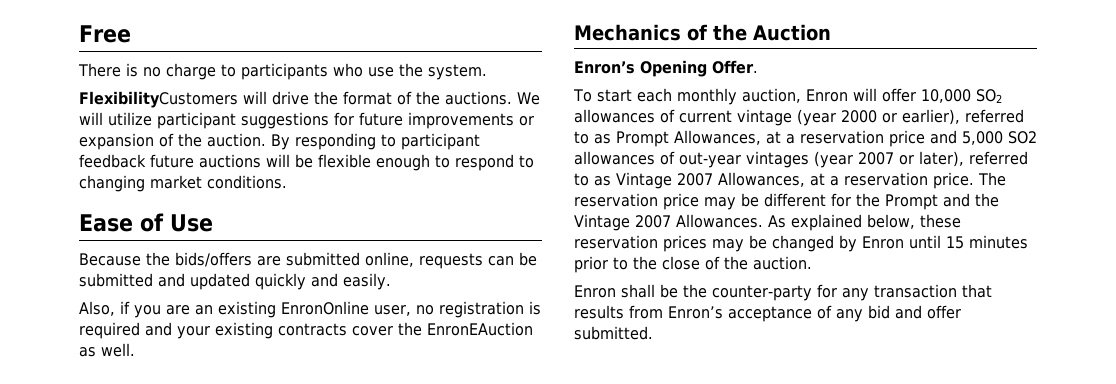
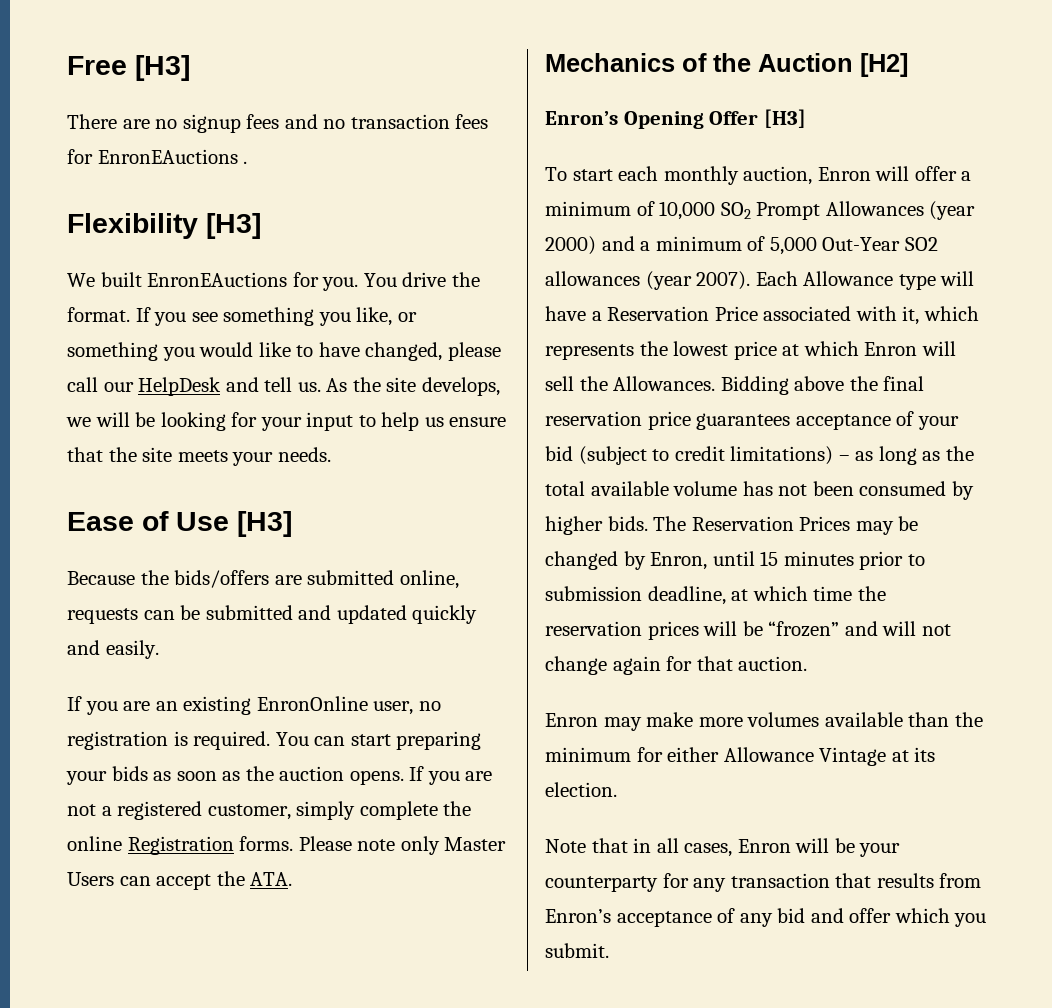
- Free
+ Free [H3]
- There is no charge to participants who use the system.
- FlexibilityCustomers will drive the format of the auctions. We will utilize participant suggestions for future improvements or expansion of the auction. By responding to participant feedback future auctions will be flexible enough to respond to changing market conditions.
+ There are no signup fees and no transaction fees for EnronEAuctions .
+ Flexibility [H3]
+ We built EnronEAuctions for you. You drive the format. If you see something you like, or something you would like to have changed, please call our HelpDesk and tell us. As the site develops, we will be looking for your input to help us ensure that the site meets your needs.
- Ease of Use
+ Ease of Use [H3]
- Also, if you are an existing EnronOnline user, no registration is required and your existing contracts cover the EnronEAuction as well.
+ If you are an existing EnronOnline user, no registration is required. You can start preparing your bids as soon as the auction opens. If you are not a registered customer, simply complete the online Registration forms. Please note only Master Users can accept the ATA.
- Mechanics of the Auction
+ Mechanics of the Auction [H2]
- Enron’s Opening Offer.
+ Enron’s Opening Offer [H3]
- To start each monthly auction, Enron will offer 10,000 SO2 allowances of current vintage (year 2000 or earlier), referred to as Prompt Allowances, at a reservation price and 5,000 SO2 allowances of out-year vintages (year 2007 or later), referred to as Vintage 2007 Allowances, at a reservation price. The reservation price may be different for the Prompt and the Vintage 2007 Allowances. As explained below, these reservation prices may be changed by Enron until 15 minutes prior to the close of the auction.
- Enron shall be the counter-party for any transaction that results from Enron’s acceptance of any bid and offer submitted.
+ To start each monthly auction, Enron will offer a minimum of 10,000 SO2 Prompt Allowances (year 2000) and a minimum of 5,000 Out-Year SO2 allowances (year 2007). Each Allowance type will have a Reservation Price associated with it, which represents the lowest price at which Enron will sell the Allowances. Bidding above the final reservation price guarantees acceptance of your bid (subject to credit limitations) – as long as the total available volume has not been consumed by higher bids. The Reservation Prices may be changed by Enron, until 15 minutes prior to submission deadline, at which time the reservation prices will be “frozen” and will not change again for that auction.
+ Enron may make more volumes available than the minimum for either Allowance Vintage at its election.
+ Note that in all cases, Enron will be your counterparty for any transaction that results from Enron’s acceptance of any bid and offer which you submit.

